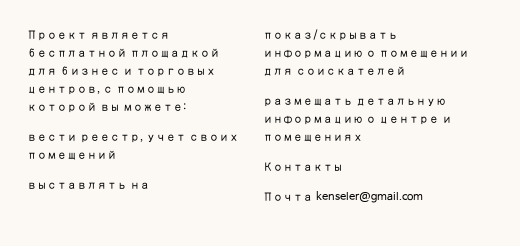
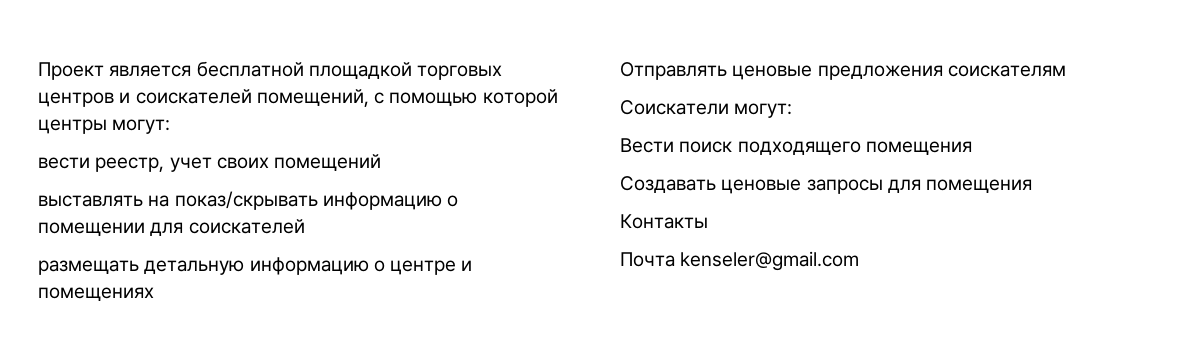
- Проект является бесплатной площадкой для бизнес и торговых центров, с помощью которой вы можете:
+ Проект является бесплатной площадкой торговых центров и соискателей помещений, с помощью которой центры могут:
+ Отправлять ценовые предложения соискателям
+ Соискатели могут:
+ Вести поиск подходящего помещения
+ Создавать ценовые запросы для помещения

